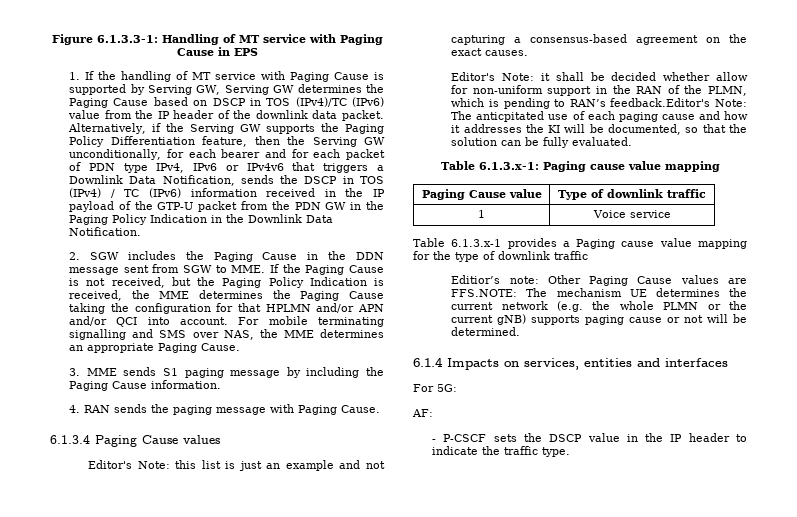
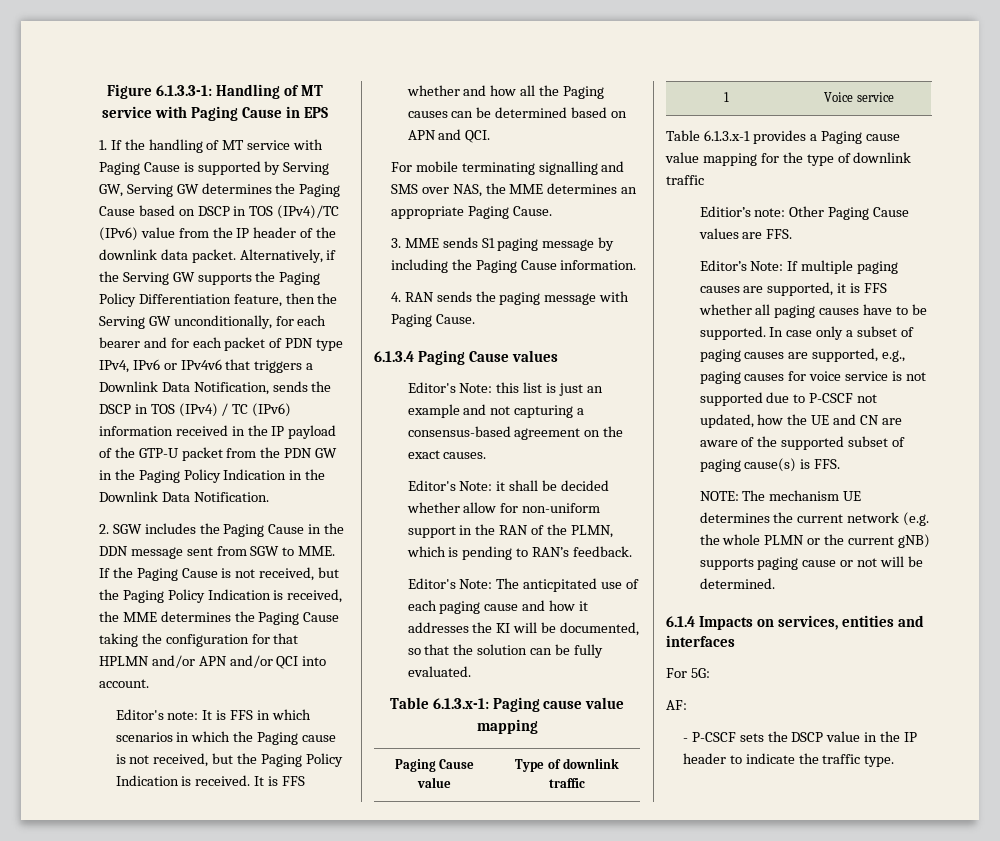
- 2. SGW includes the Paging Cause in the DDN message sent from SGW to MME. If the Paging Cause is not received, but the Paging Policy Indication is received, the MME determines the Paging Cause taking the configuration for that HPLMN and/or APN and/or QCI into account. For mobile terminating signalling and SMS over NAS, the MME determines an appropriate Paging Cause.
+ 2. SGW includes the Paging Cause in the DDN message sent from SGW to MME. If the Paging Cause is not received, but the Paging Policy Indication is received, the MME determines the Paging Cause taking the configuration for that HPLMN and/or APN and/or QCI into account.
+ Editor's note: It is FFS in which scenarios in which the Paging cause is not received, but the Paging Policy Indication is received. It is FFS whether and how all the Paging causes can be determined based on APN and QCI.
+ For mobile terminating signalling and SMS over NAS, the MME determines an appropriate Paging Cause.
- Editor's Note: it shall be decided whether allow for non-uniform support in the RAN of the PLMN, which is pending to RAN’s feedback.Editor's Note: The anticpitated use of each paging cause and how it addresses the KI will be documented, so that the solution can be fully evaluated.
+ Editor's Note: it shall be decided whether allow for non-uniform support in the RAN of the PLMN, which is pending to RAN’s feedback.
+ Editor's Note: The anticpitated use of each paging cause and how it addresses the KI will be documented, so that the solution can be fully evaluated.
- Editior’s note: Other Paging Cause values are FFS.NOTE: The mechanism UE determines the current network (e.g. the whole PLMN or the current gNB) supports paging cause or not will be determined.
+ Editior’s note: Other Paging Cause values are FFS.
+ Editor’s Note: If multiple paging causes are supported, it is FFS whether all paging causes have to be supported. In case only a subset of paging causes are supported, e.g., paging causes for voice service is not supported due to P-CSCF not updated, how the UE and CN are aware of the supported subset of paging cause(s) is FFS.
+ NOTE: The mechanism UE determines the current network (e.g. the whole PLMN or the current gNB) supports paging cause or not will be determined.

